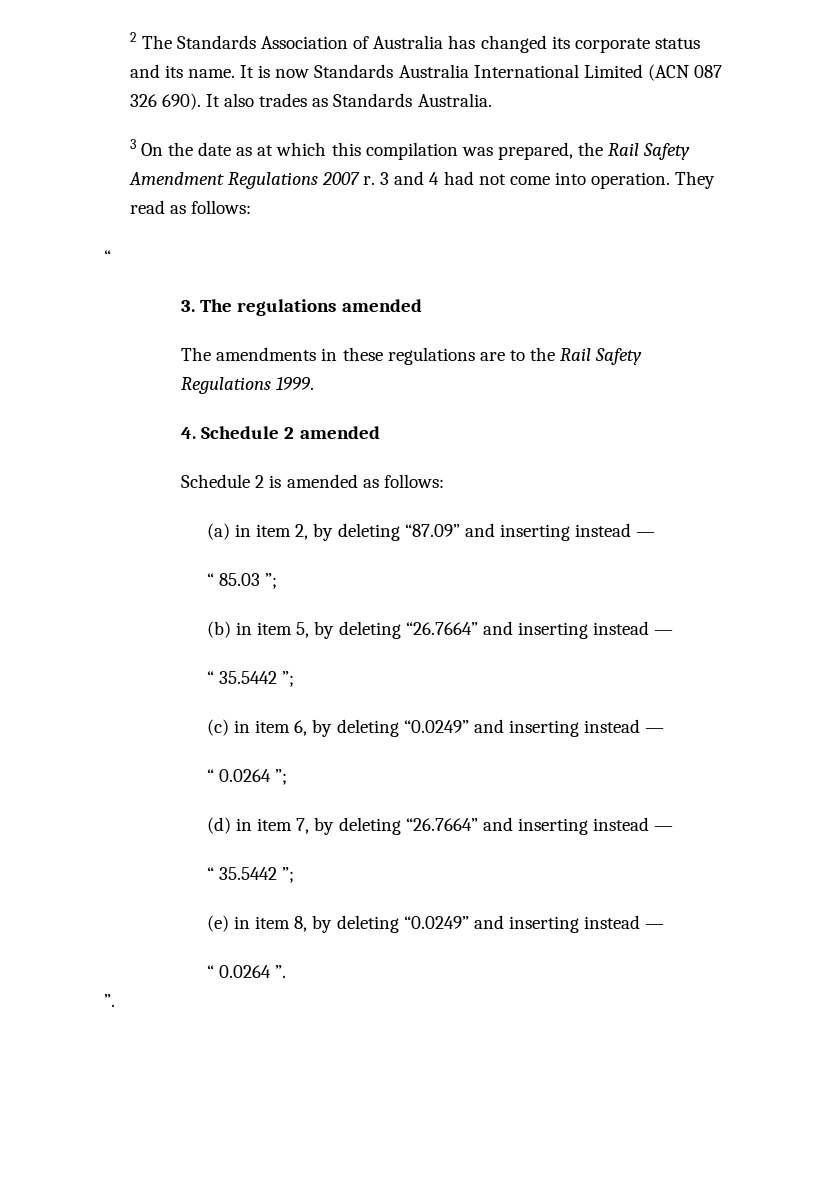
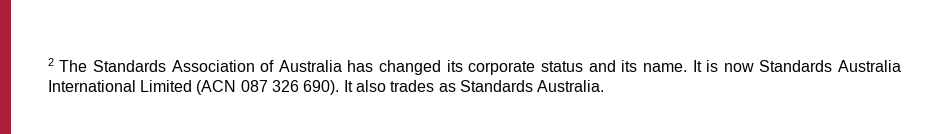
- 3 On the date as at which this compilation was prepared, the Rail Safety Amendment Regulations 2007 r. 3 and 4 had not come into operation. They read as follows:
- “
- 3. The regulations amended
- The amendments in these regulations are to the Rail Safety Regulations 1999.
- 4. Schedule 2 amended
- Schedule 2 is amended as follows:
- (a) in item 2, by deleting “87.09” and inserting instead —
- “ 85.03 ”;
- (b) in item 5, by deleting “26.7664” and inserting instead —
- “ 35.5442 ”;
- (c) in item 6, by deleting “0.0249” and inserting instead —
- “ 0.0264 ”;
- (d) in item 7, by deleting “26.7664” and inserting instead —
- “ 35.5442 ”;
- (e) in item 8, by deleting “0.0249” and inserting instead —
- “ 0.0264 ”.
- ”.

